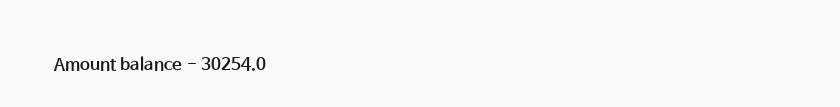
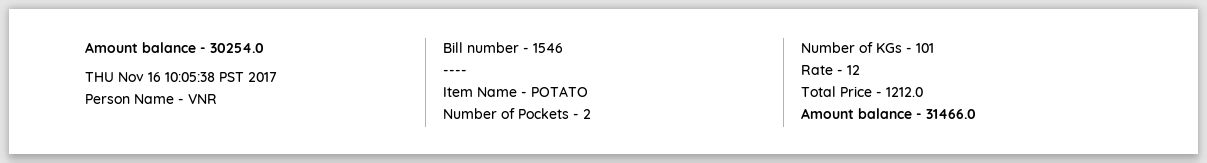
+ THU Nov 16 10:05:38 PST 2017
+ Person Name - VNR
+ Bill number - 1546
+ ----
+ Item Name - POTATO
+ Number of Pockets - 2
+ Number of KGs - 101
+ Rate - 12
+ Total Price - 1212.0
+ Amount balance - 31466.0

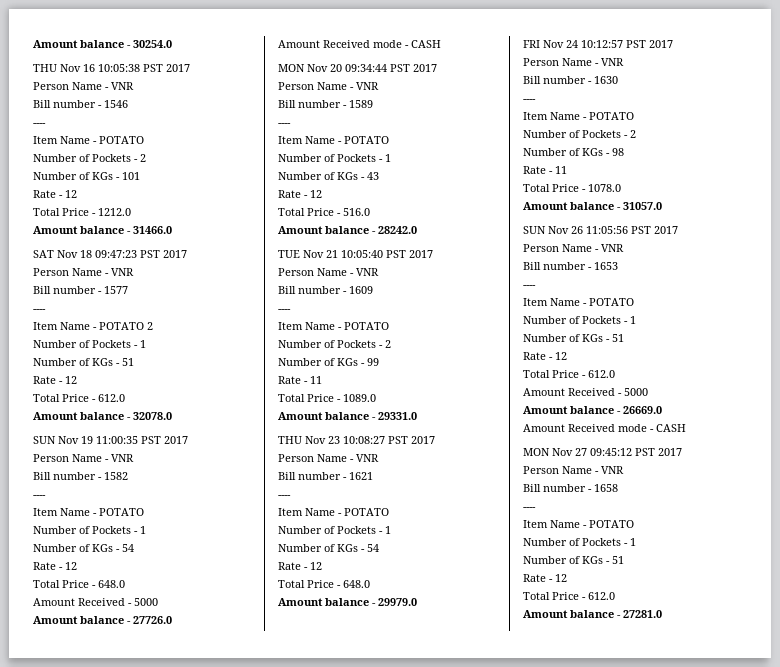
+ SAT Nov 18 09:47:23 PST 2017
+ Person Name - VNR
+ Bill number - 1577
+ ----
+ Item Name - POTATO 2
+ Number of Pockets - 1
+ Number of KGs - 51
+ Rate - 12
+ Total Price - 612.0
+ Amount balance - 32078.0
+ SUN Nov 19 11:00:35 PST 2017
+ Person Name - VNR
+ Bill number - 1582
+ ----
+ Item Name - POTATO
+ Number of Pockets - 1
+ Number of KGs - 54
+ Rate - 12
+ Total Price - 648.0
+ Amount Received - 5000
+ Amount balance - 27726.0
+ Amount Received mode - CASH
+ MON Nov 20 09:34:44 PST 2017
+ Person Name - VNR
+ Bill number - 1589
+ ----
+ Item Name - POTATO
+ Number of Pockets - 1
+ Number of KGs - 43
+ Rate - 12
+ Total Price - 516.0
+ Amount balance - 28242.0
+ TUE Nov 21 10:05:40 PST 2017
+ Person Name - VNR
+ Bill number - 1609
+ ----
+ Item Name - POTATO
+ Number of Pockets - 2
+ Number of KGs - 99
+ Rate - 11
+ Total Price - 1089.0
+ Amount balance - 29331.0
+ THU Nov 23 10:08:27 PST 2017
+ Person Name - VNR
+ Bill number - 1621
+ ----
+ Item Name - POTATO
+ Number of Pockets - 1
+ Number of KGs - 54
+ Rate - 12
+ Total Price - 648.0
+ Amount balance - 29979.0
+ FRI Nov 24 10:12:57 PST 2017
+ Person Name - VNR
+ Bill number - 1630
+ ----
+ Item Name - POTATO
+ Number of Pockets - 2
+ Number of KGs - 98
+ Rate - 11
+ Total Price - 1078.0
+ Amount balance - 31057.0
+ SUN Nov 26 11:05:56 PST 2017
+ Person Name - VNR
+ Bill number - 1653
+ ----
+ Item Name - POTATO
+ Number of Pockets - 1
+ Number of KGs - 51
+ Rate - 12
+ Total Price - 612.0
+ Amount Received - 5000
+ Amount balance - 26669.0
+ Amount Received mode - CASH
+ MON Nov 27 09:45:12 PST 2017
+ Person Name - VNR
+ Bill number - 1658
+ ----
+ Item Name - POTATO
+ Number of Pockets - 1
+ Number of KGs - 51
+ Rate - 12
+ Total Price - 612.0
+ Amount balance - 27281.0

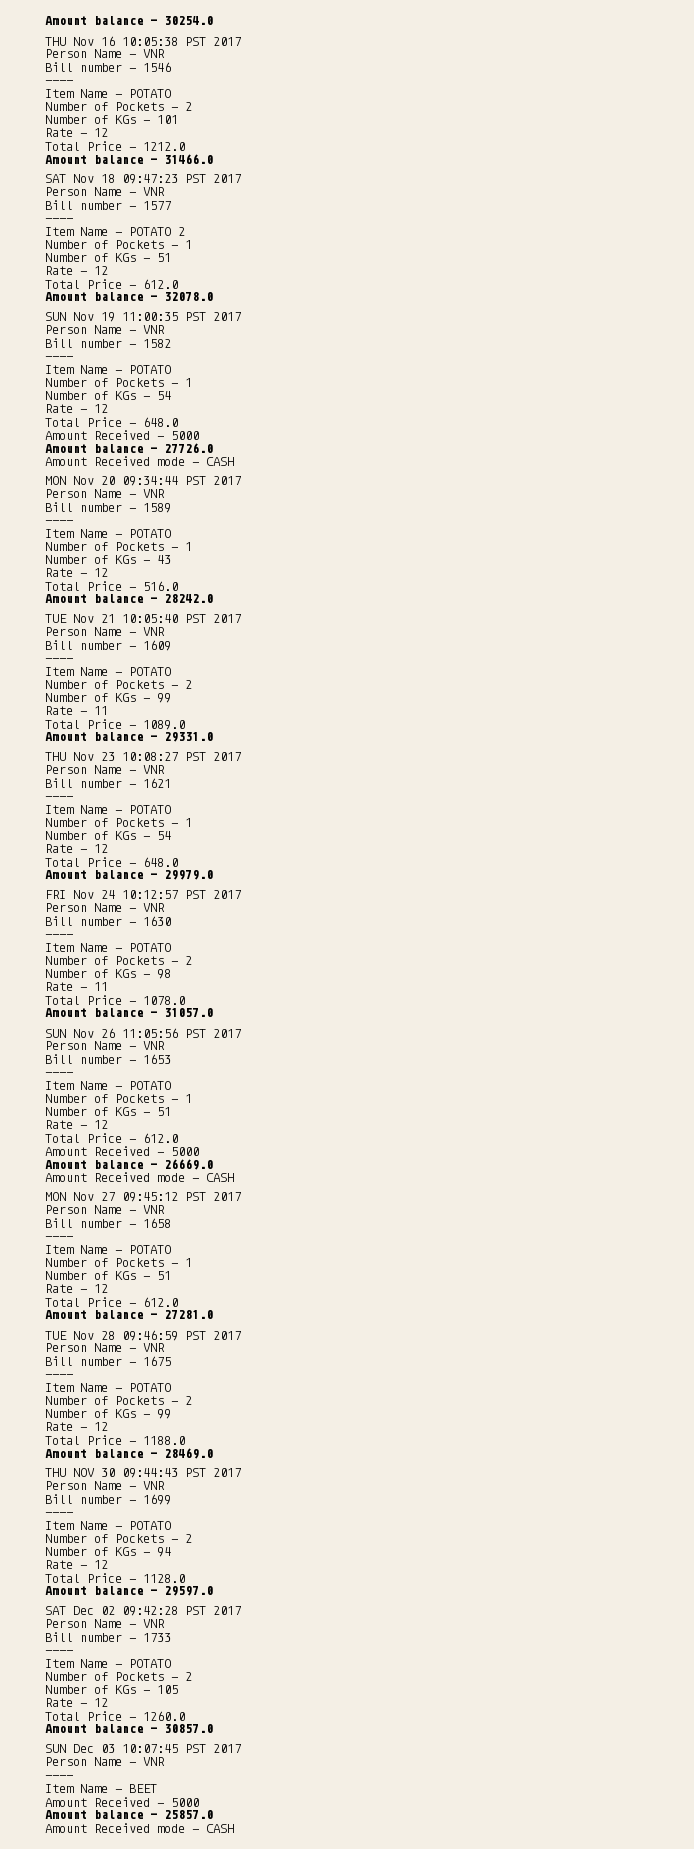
+ TUE Nov 28 09:46:59 PST 2017
+ Person Name - VNR
+ Bill number - 1675
+ ----
+ Item Name - POTATO
+ Number of Pockets - 2
+ Number of KGs - 99
+ Rate - 12
+ Total Price - 1188.0
+ Amount balance - 28469.0
+ THU NOV 30 09:44:43 PST 2017
+ Person Name - VNR
+ Bill number - 1699
+ ----
+ Item Name - POTATO
+ Number of Pockets - 2
+ Number of KGs - 94
+ Rate - 12
+ Total Price - 1128.0
+ Amount balance - 29597.0
+ SAT Dec 02 09:42:28 PST 2017
+ Person Name - VNR
+ Bill number - 1733
+ ----
+ Item Name - POTATO
+ Number of Pockets - 2
+ Number of KGs - 105
+ Rate - 12
+ Total Price - 1260.0
+ Amount balance - 30857.0
+ SUN Dec 03 10:07:45 PST 2017
+ Person Name - VNR
+ ----
+ Item Name - BEET
+ Amount Received - 5000
+ Amount balance - 25857.0
+ Amount Received mode - CASH

